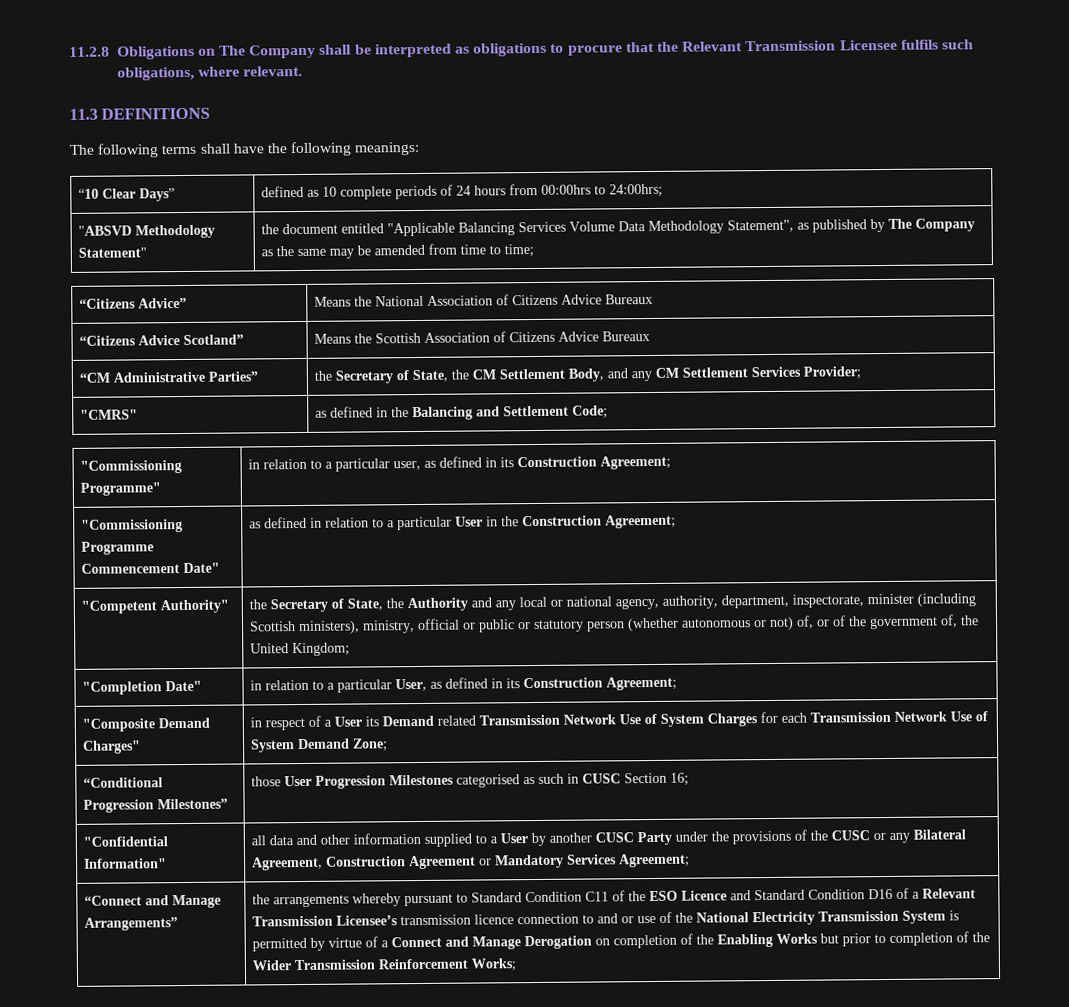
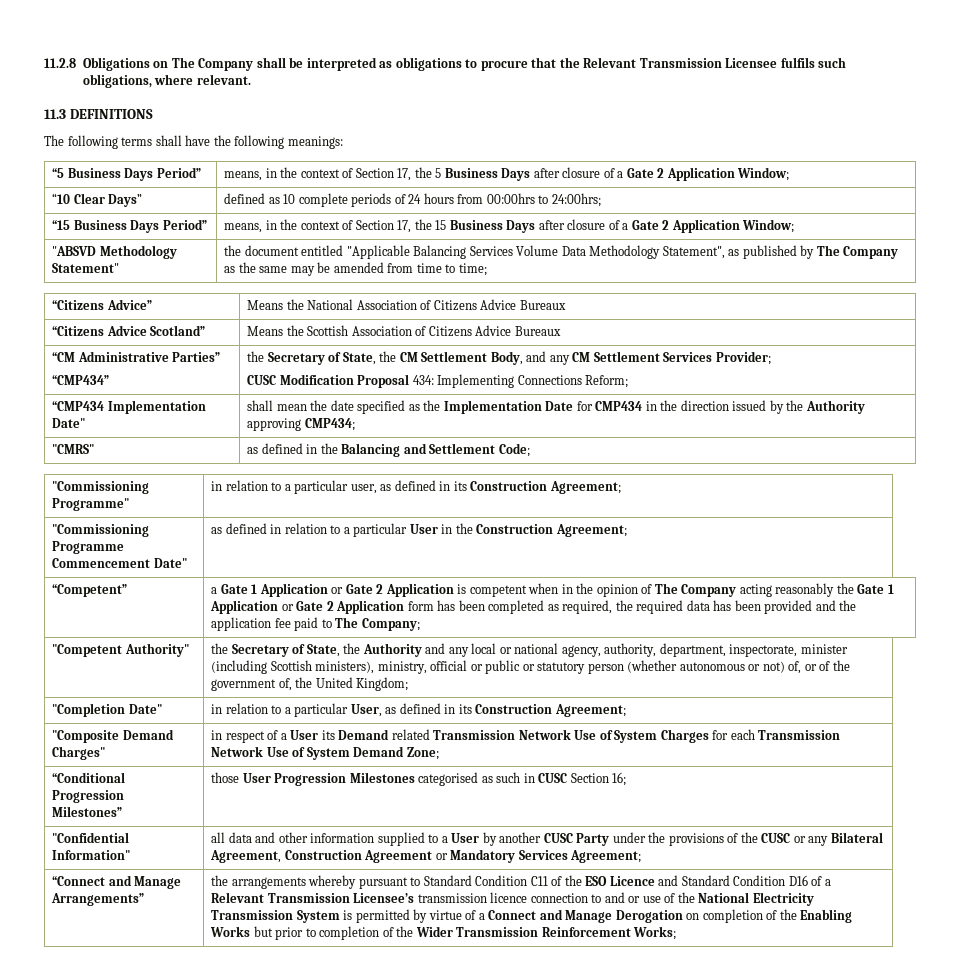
+ “5 Business Days Period” | means, in the context of Section 17, the 5 Business Days after closure of a Gate 2 Application Window;
+ “15 Business Days Period” | means, in the context of Section 17, the 15 Business Days after closure of a Gate 2 Application Window;
- “CM Administrative Parties” | the Secretary of State, the CM Settlement Body, and any CM Settlement Services Provider;
+ “CM Administrative Parties”
+ “CMP434” | the Secretary of State, the CM Settlement Body, and any CM Settlement Services Provider;
+ CUSC Modification Proposal 434: Implementing Connections Reform;
+ “CMP434 Implementation Date" | shall mean the date specified as the Implementation Date for CMP434 in the direction issued by the Authority approving CMP434;
+ “Competent” | a Gate 1 Application or Gate 2 Application is competent when in the opinion of The Company acting reasonably the Gate 1 Application or Gate 2 Application form has been completed as required, the required data has been provided and the application fee paid to The Company;

